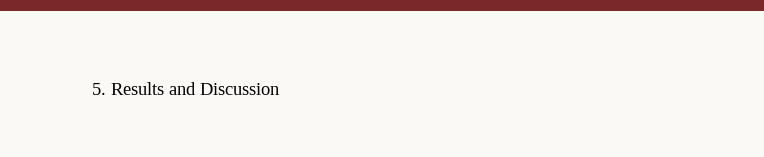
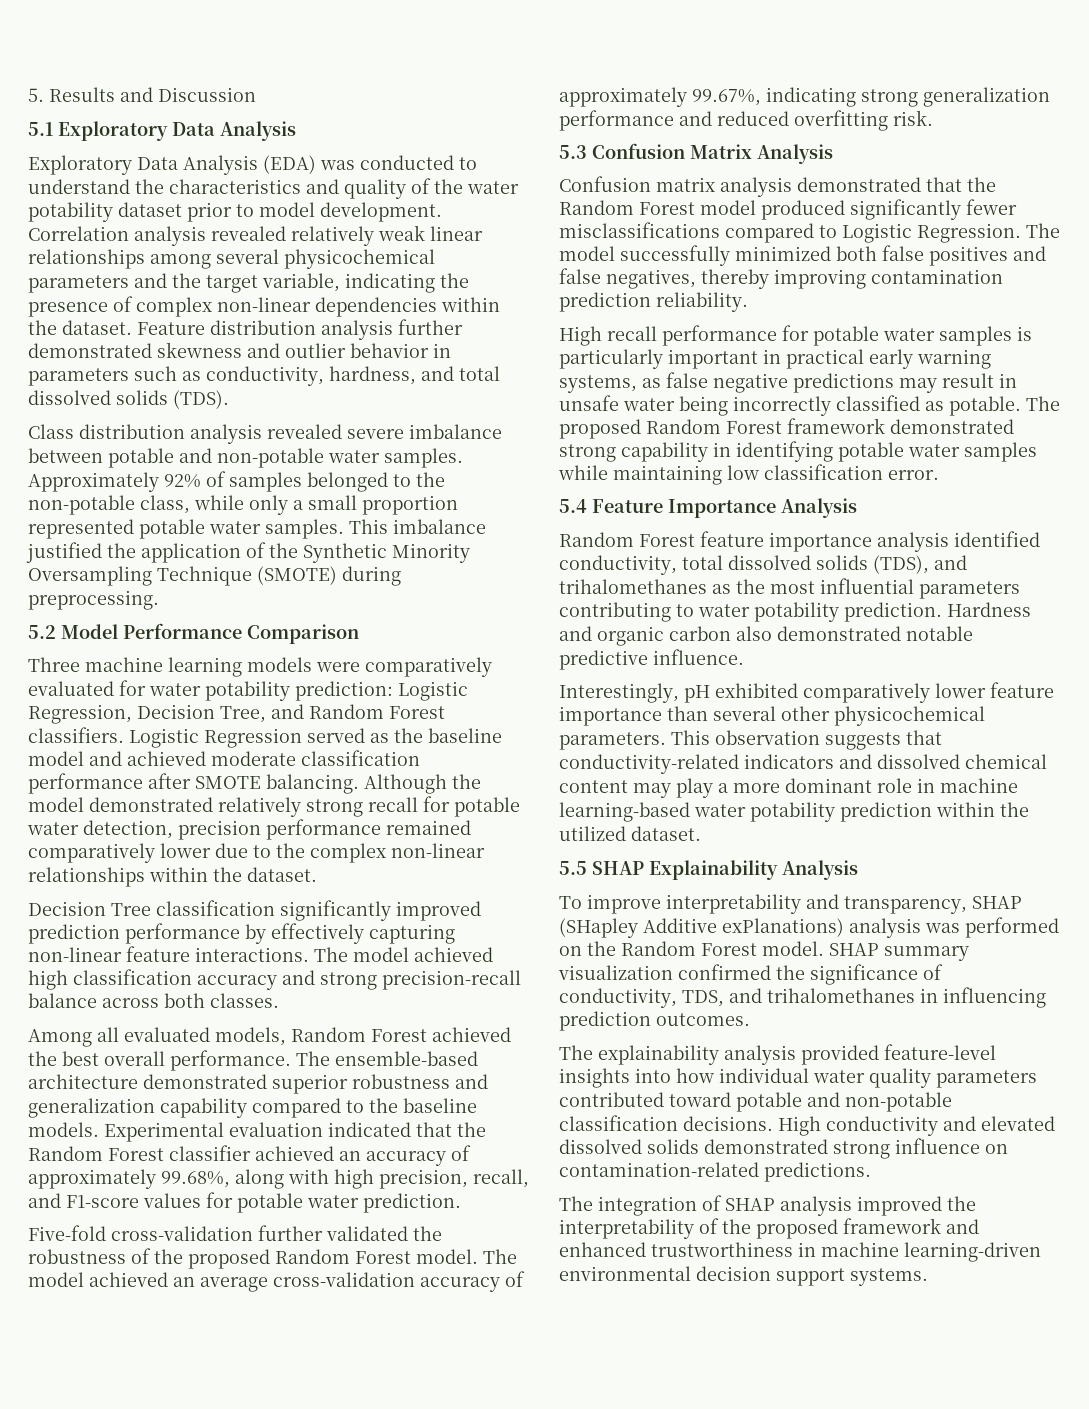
+ 5.1 Exploratory Data Analysis
+ Exploratory Data Analysis (EDA) was conducted to understand the characteristics and quality of the water potability dataset prior to model development. Correlation analysis revealed relatively weak linear relationships among several physicochemical parameters and the target variable, indicating the presence of complex non-linear dependencies within the dataset. Feature distribution analysis further demonstrated skewness and outlier behavior in parameters such as conductivity, hardness, and total dissolved solids (TDS).
+ Class distribution analysis revealed severe imbalance between potable and non-potable water samples. Approximately 92% of samples belonged to the non-potable class, while only a small proportion represented potable water samples. This imbalance justified the application of the Synthetic Minority Oversampling Technique (SMOTE) during preprocessing.
+ 5.2 Model Performance Comparison
+ Three machine learning models were comparatively evaluated for water potability prediction: Logistic Regression, Decision Tree, and Random Forest classifiers. Logistic Regression served as the baseline model and achieved moderate classification performance after SMOTE balancing. Although the model demonstrated relatively strong recall for potable water detection, precision performance remained comparatively lower due to the complex non-linear relationships within the dataset.
+ Decision Tree classification significantly improved prediction performance by effectively capturing non-linear feature interactions. The model achieved high classification accuracy and strong precision-recall balance across both classes.
+ Among all evaluated models, Random Forest achieved the best overall performance. The ensemble-based architecture demonstrated superior robustness and generalization capability compared to the baseline models. Experimental evaluation indicated that the Random Forest classifier achieved an accuracy of approximately 99.68%, along with high precision, recall, and F1-score values for potable water prediction.
+ Five-fold cross-validation further validated the robustness of the proposed Random Forest model. The model achieved an average cross-validation accuracy of approximately 99.67%, indicating strong generalization performance and reduced overfitting risk.
+ 5.3 Confusion Matrix Analysis
+ Confusion matrix analysis demonstrated that the Random Forest model produced significantly fewer misclassifications compared to Logistic Regression. The model successfully minimized both false positives and false negatives, thereby improving contamination prediction reliability.
+ High recall performance for potable water samples is particularly important in practical early warning systems, as false negative predictions may result in unsafe water being incorrectly classified as potable. The proposed Random Forest framework demonstrated strong capability in identifying potable water samples while maintaining low classification error.
+ 5.4 Feature Importance Analysis
+ Random Forest feature importance analysis identified conductivity, total dissolved solids (TDS), and trihalomethanes as the most influential parameters contributing to water potability prediction. Hardness and organic carbon also demonstrated notable predictive influence.
+ Interestingly, pH exhibited comparatively lower feature importance than several other physicochemical parameters. This observation suggests that conductivity-related indicators and dissolved chemical content may play a more dominant role in machine learning-based water potability prediction within the utilized dataset.
+ 5.5 SHAP Explainability Analysis
+ To improve interpretability and transparency, SHAP (SHapley Additive exPlanations) analysis was performed on the Random Forest model. SHAP summary visualization confirmed the significance of conductivity, TDS, and trihalomethanes in influencing prediction outcomes.
+ The explainability analysis provided feature-level insights into how individual water quality parameters contributed toward potable and non-potable classification decisions. High conductivity and elevated dissolved solids demonstrated strong influence on contamination-related predictions.
+ The integration of SHAP analysis improved the interpretability of the proposed framework and enhanced trustworthiness in machine learning-driven environmental decision support systems.

